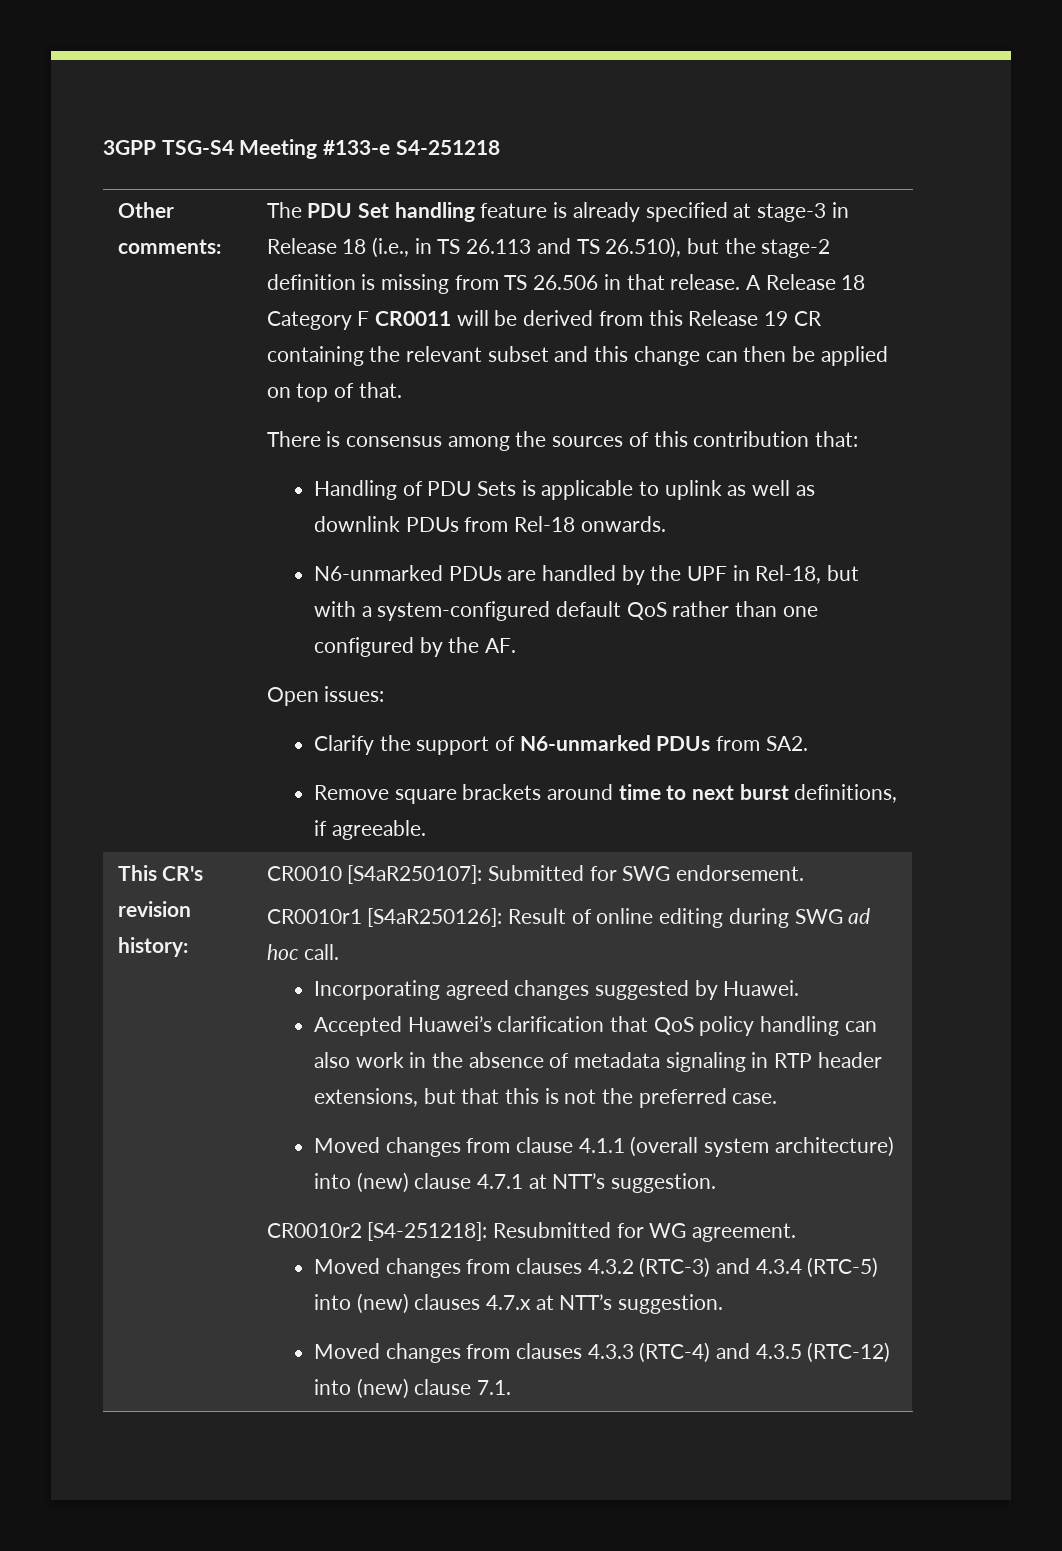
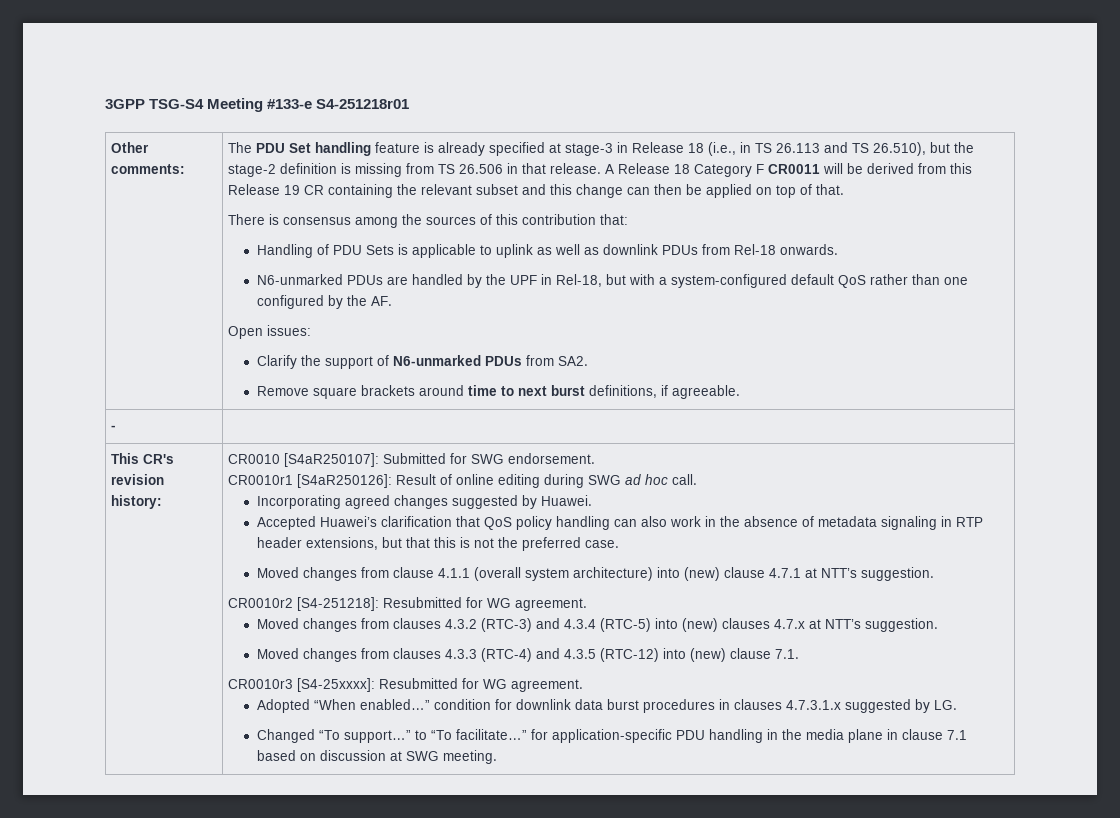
- 3GPP TSG-S4 Meeting #133-e S4-251218
+ 3GPP TSG-S4 Meeting #133-e S4-251218r01
+ - |
+ CR0010r3 [S4-25xxxx]: Resubmitted for WG agreement.
+ Adopted “When enabled…” condition for downlink data burst procedures in clauses 4.7.3.1.x suggested by LG.
+ Changed “To support…” to “To facilitate…” for application-specific PDU handling in the media plane in clause 7.1 based on discussion at SWG meeting.

